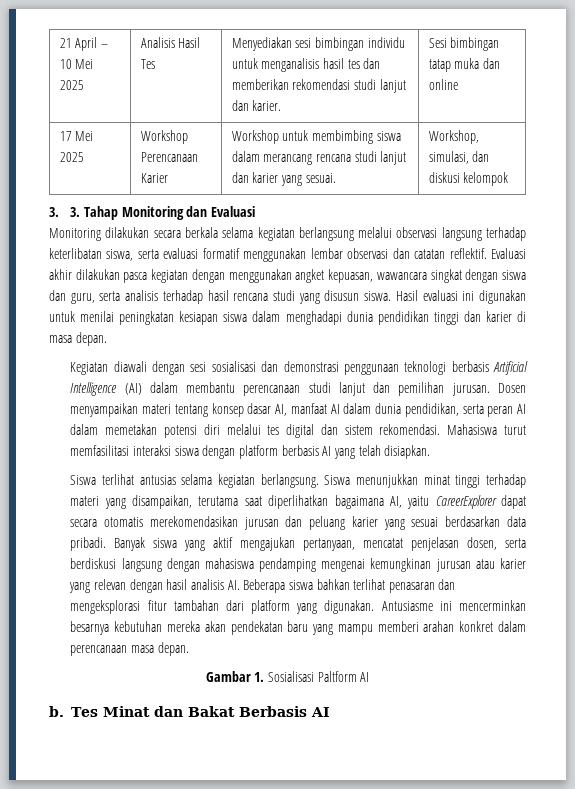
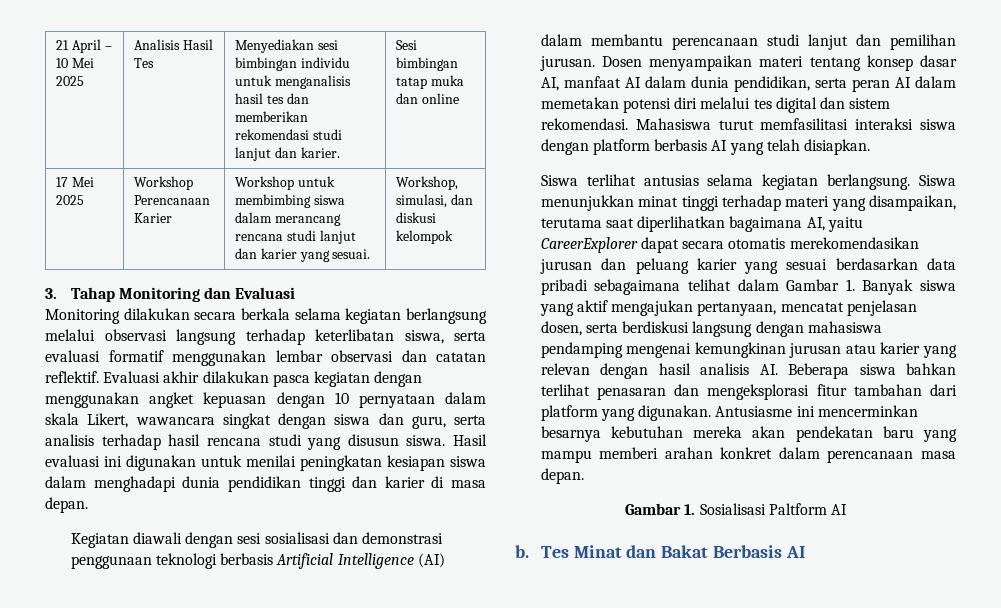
- 3. 3. Tahap Monitoring dan Evaluasi
+ 3. Tahap Monitoring dan Evaluasi
- Evaluasi akhir dilakukan pasca kegiatan dengan menggunakan angket kepuasan, wawancara singkat dengan siswa dan guru, serta analisis terhadap hasil rencana studi yang disusun siswa.
+ Evaluasi akhir dilakukan pasca kegiatan dengan menggunakan angket kepuasan dengan 10 pernyataan dalam skala Likert, wawancara singkat dengan siswa dan guru, serta analisis terhadap hasil rencana studi yang disusun siswa.
- Siswa menunjukkan minat tinggi terhadap materi yang disampaikan, terutama saat diperlihatkan bagaimana AI, yaitu CareerExplorer dapat secara otomatis merekomendasikan jurusan dan peluang karier yang sesuai berdasarkan data pribadi. Banyak siswa yang aktif mengajukan pertanyaan, mencatat penjelasan dosen, serta berdiskusi langsung dengan mahasiswa pendamping mengenai kemungkinan jurusan atau karier yang relevan dengan hasil analisis AI. Beberapa siswa bahkan terlihat penasaran dan mengeksplorasi fitur tambahan dari platform yang digunakan.
+ Siswa menunjukkan minat tinggi terhadap materi yang disampaikan, terutama saat diperlihatkan bagaimana AI, yaitu CareerExplorer dapat secara otomatis merekomendasikan jurusan dan peluang karier yang sesuai berdasarkan data pribadi sebagaimana telihat dalam Gambar 1. Banyak siswa yang aktif mengajukan pertanyaan, mencatat penjelasan dosen, serta berdiskusi langsung dengan mahasiswa pendamping mengenai kemungkinan jurusan atau karier yang relevan dengan hasil analisis AI. Beberapa siswa bahkan terlihat penasaran dan mengeksplorasi fitur tambahan dari platform yang digunakan.

